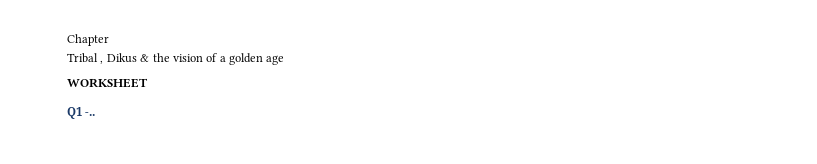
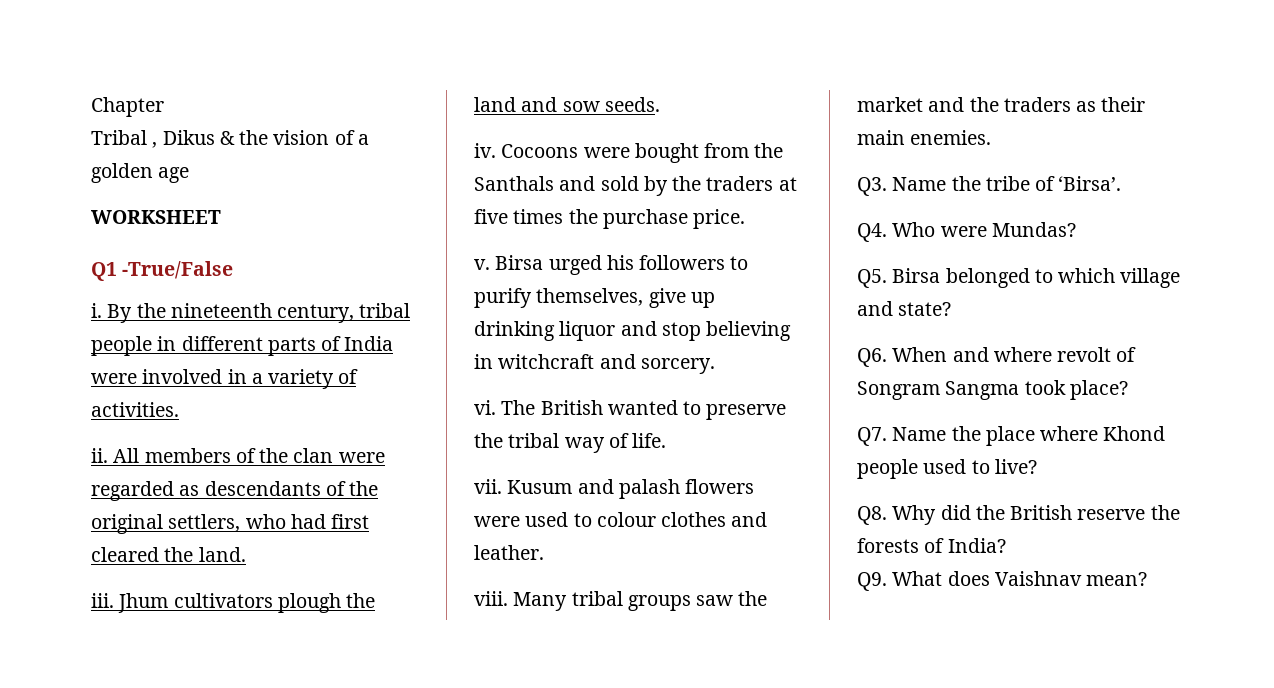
- Q1 -..
+ Q1 -True/False
+ i. By the nineteenth century, tribal people in different parts of India were involved in a variety of activities.
+ ii. All members of the clan were regarded as descendants of the original settlers, who had first cleared the land.
+ iii. Jhum cultivators plough the land and sow seeds.
+ iv. Cocoons were bought from the Santhals and sold by the traders at five times the purchase price.
+ v. Birsa urged his followers to purify themselves, give up drinking liquor and stop believing in witchcraft and sorcery.
+ vi. The British wanted to preserve the tribal way of life.
+ vii. Kusum and palash flowers were used to colour clothes and leather.
+ viii. Many tribal groups saw the market and the traders as their main enemies.
+ Q3. Name the tribe of ‘Birsa’.
+ Q4. Who were Mundas?
+ Q5. Birsa belonged to which village and state?
+ Q6. When and where revolt of Songram Sangma took place?
+ Q7. Name the place where Khond people used to live?
+ Q8. Why did the British reserve the forests of India?
+ Q9. What does Vaishnav mean?

